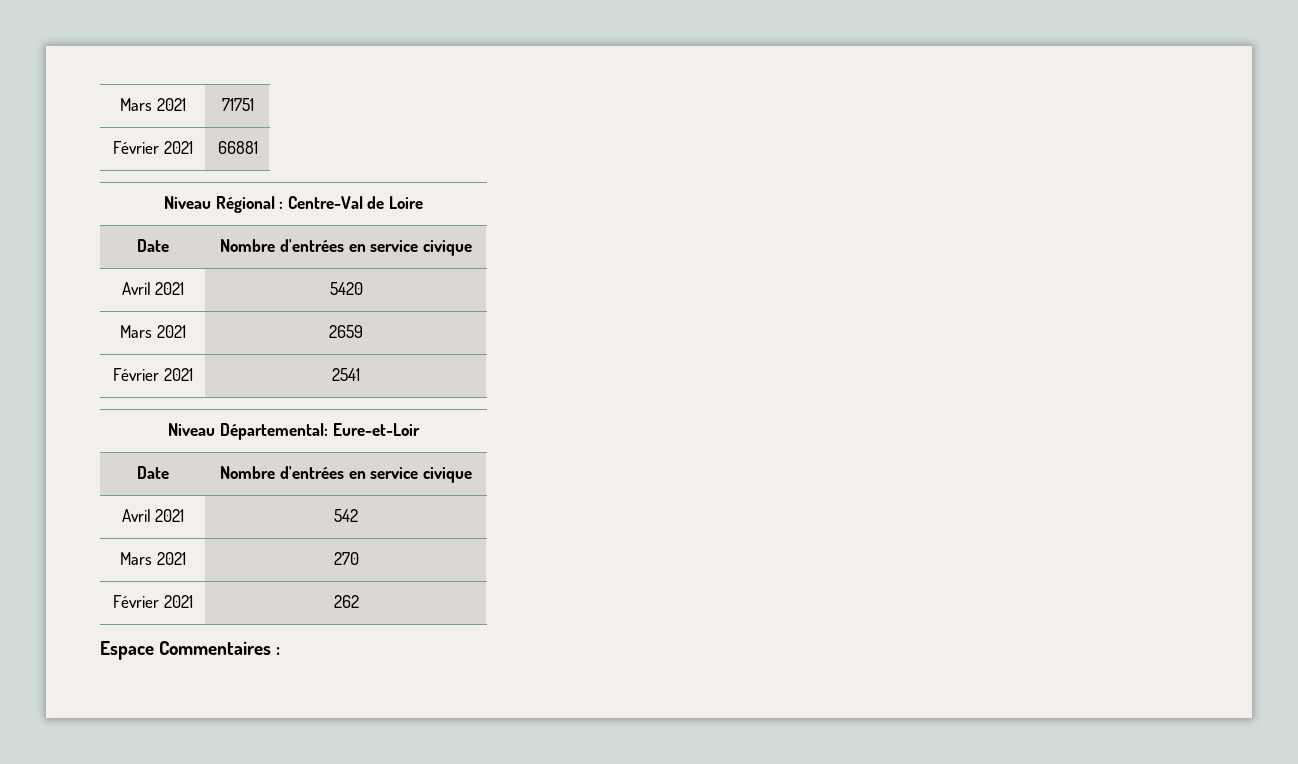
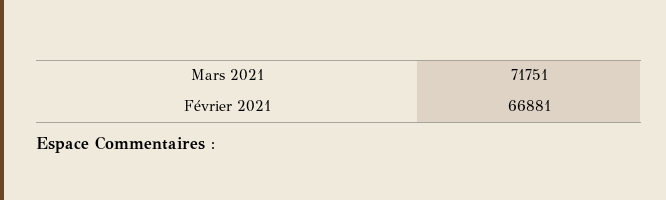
- Niveau Régional : Centre-Val de Loire
- Date | Nombre d'entrées en service civique
- Avril 2021 | 5420
- Mars 2021 | 2659
- Février 2021 | 2541
- Niveau Départemental: Eure-et-Loir
- Date | Nombre d'entrées en service civique
- Avril 2021 | 542
- Mars 2021 | 270
- Février 2021 | 262

